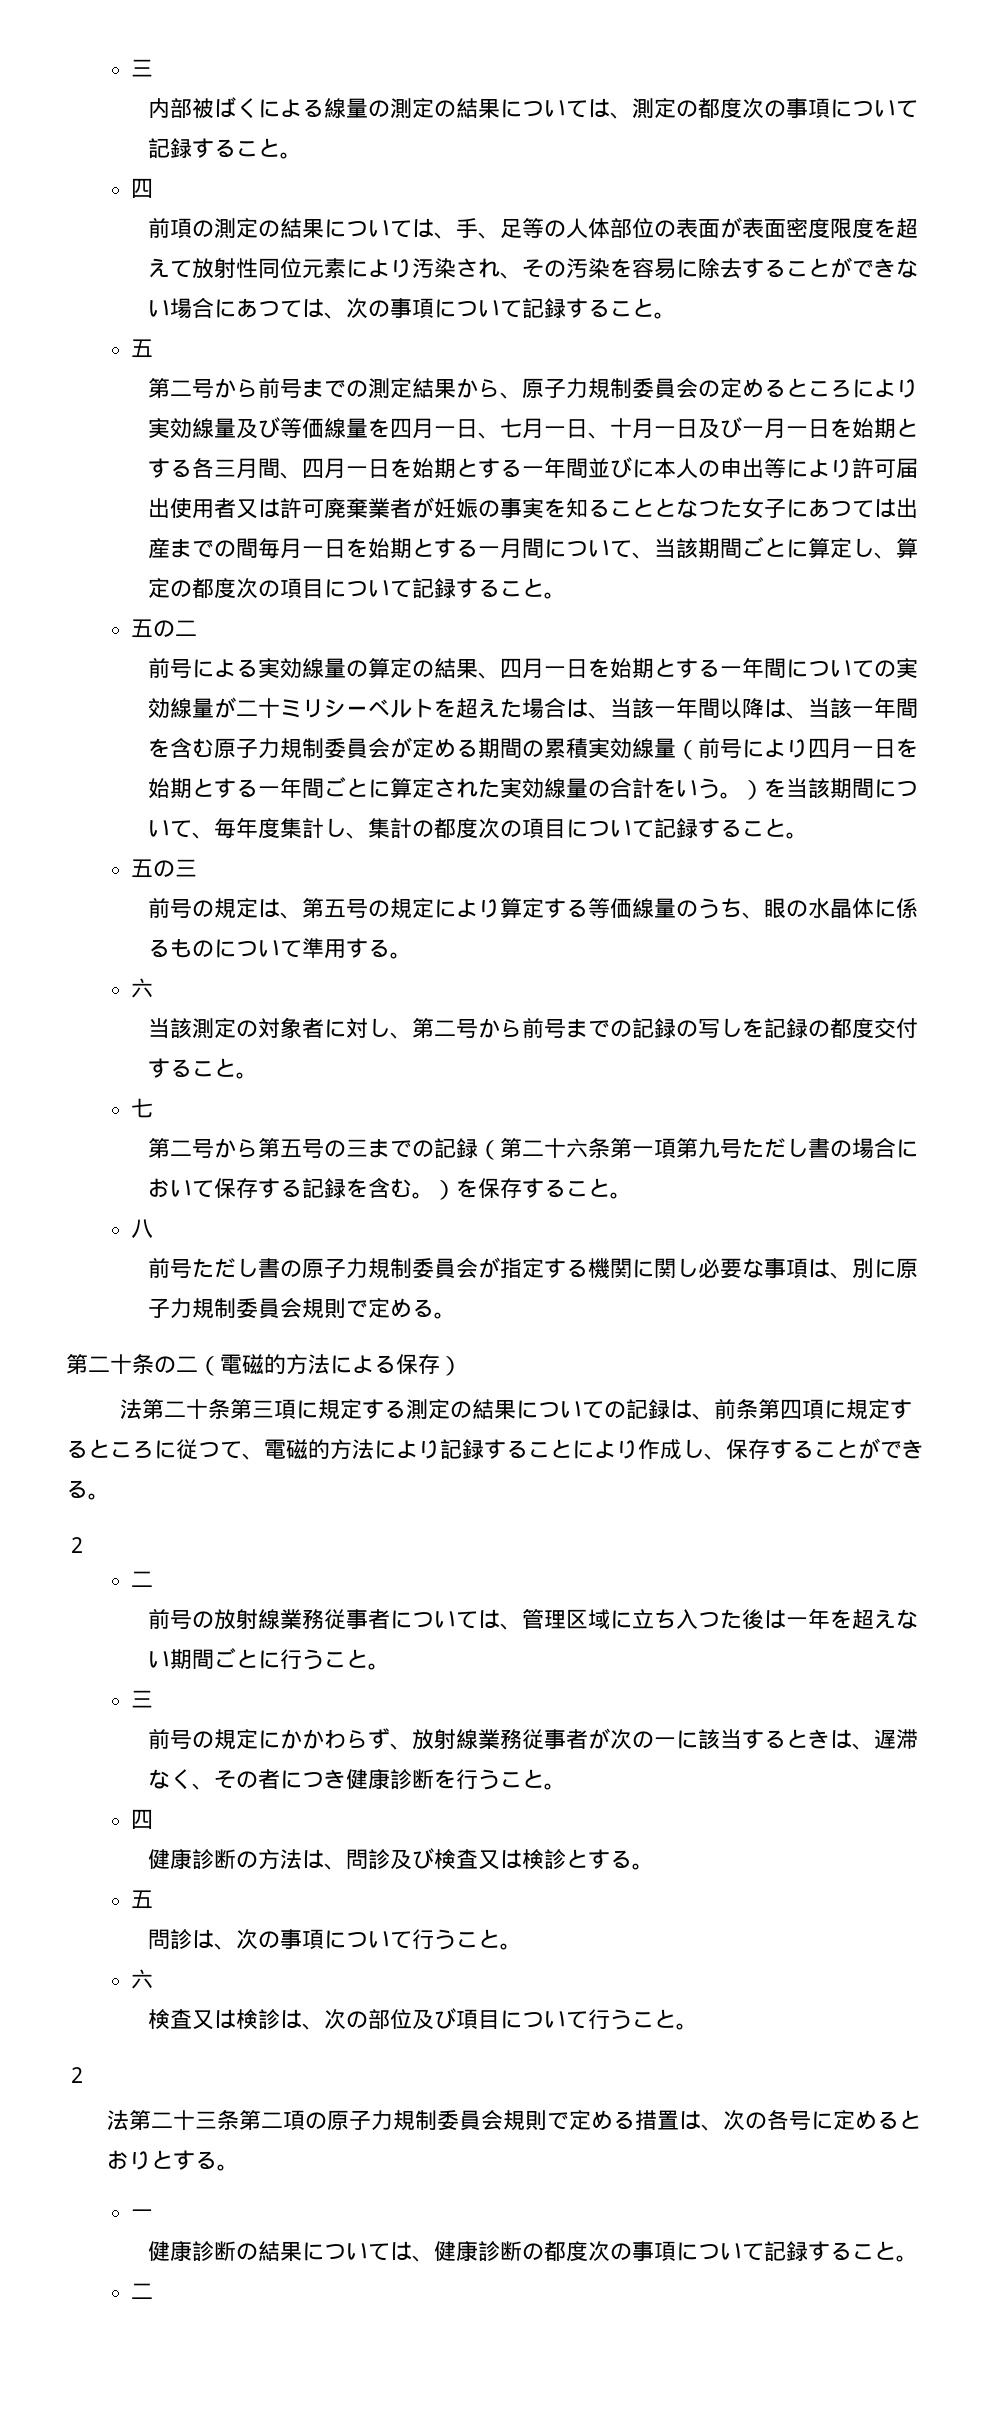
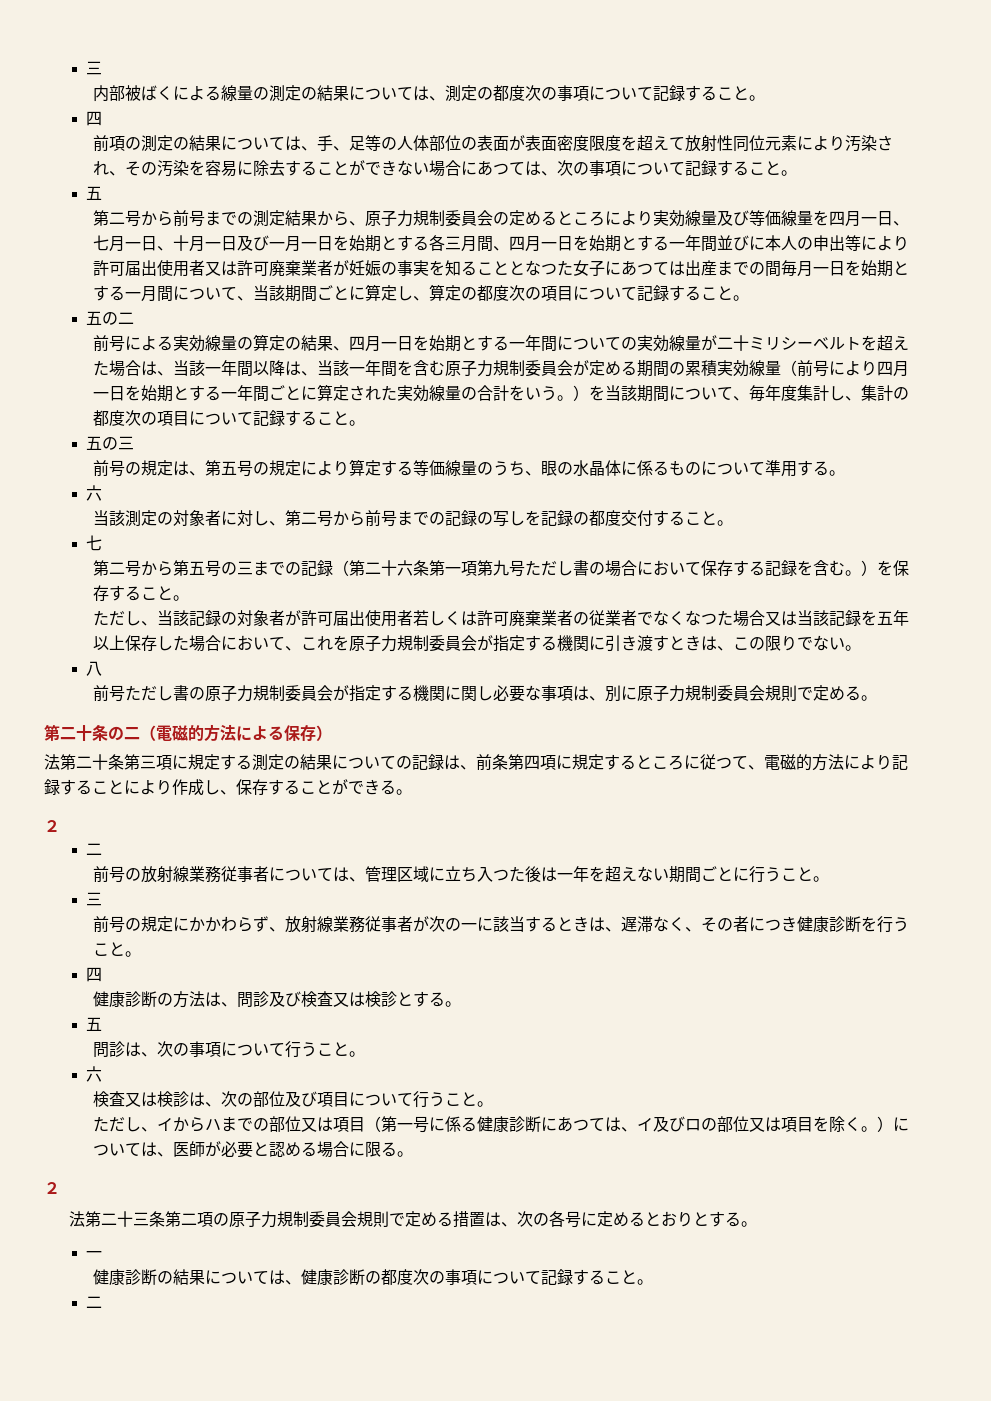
+ ただし、当該記録の対象者が許可届出使用者若しくは許可廃棄業者の従業者でなくなつた場合又は当該記録を五年以上保存した場合において、これを原子力規制委員会が指定する機関に引き渡すときは、この限りでない。
+ ただし、イからハまでの部位又は項目（第一号に係る健康診断にあつては、イ及びロの部位又は項目を除く。）については、医師が必要と認める場合に限る。

